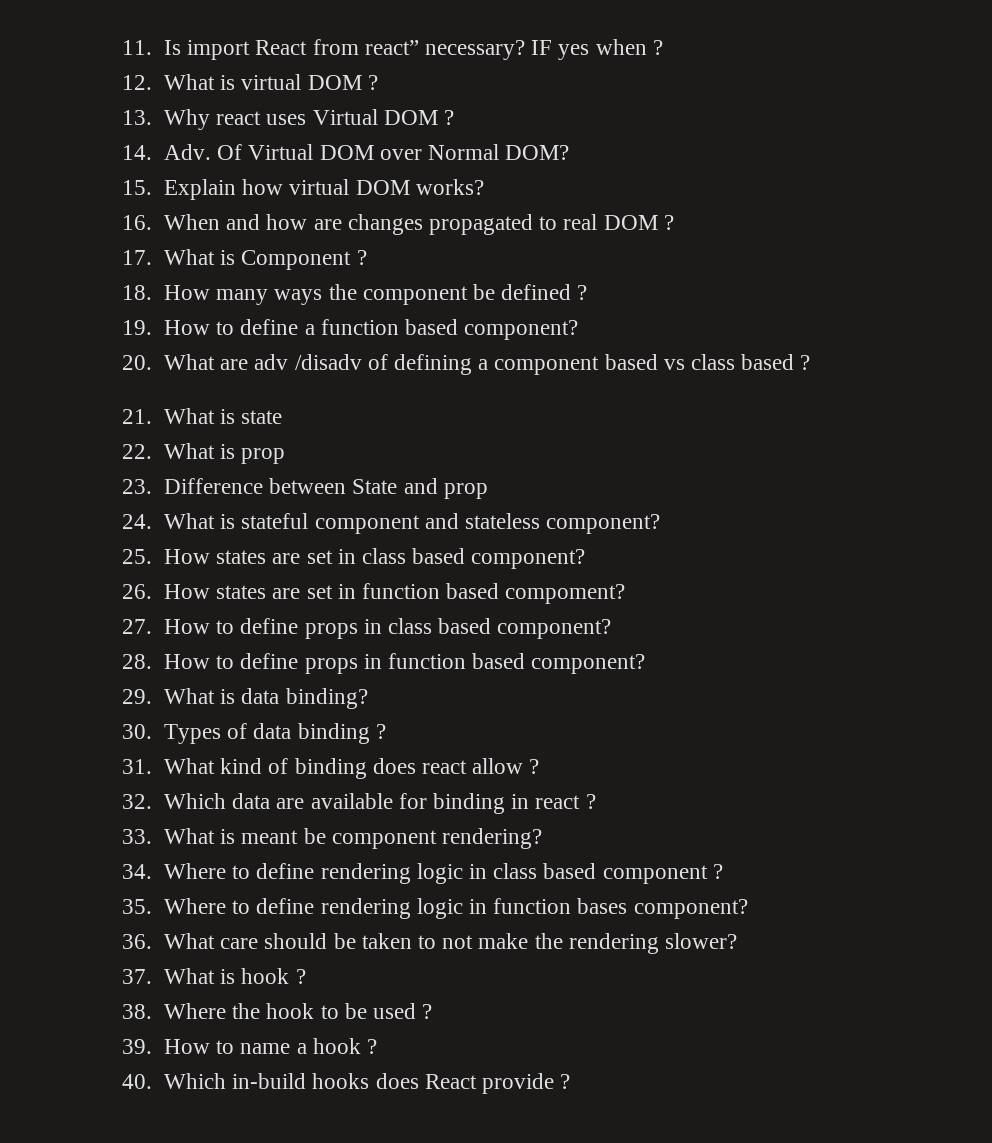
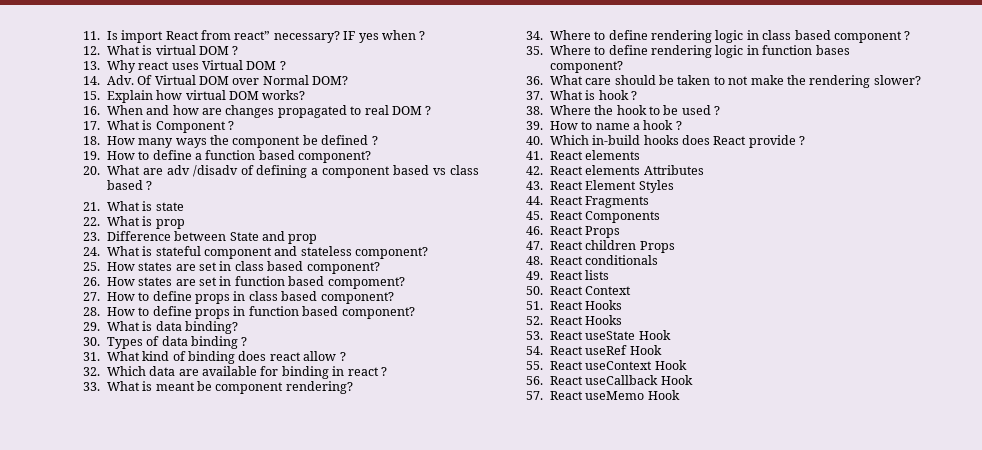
+ 41. React elements
+ 42. React elements Attributes
+ 43. React Element Styles
+ 44. React Fragments
+ 45. React Components
+ 46. React Props
+ 47. React children Props
+ 48. React conditionals
+ 49. React lists
+ 50. React Context
+ 51. React Hooks
+ 52. React Hooks
+ 53. React useState Hook
+ 54. React useRef Hook
+ 55. React useContext Hook
+ 56. React useCallback Hook
+ 57. React useMemo Hook

